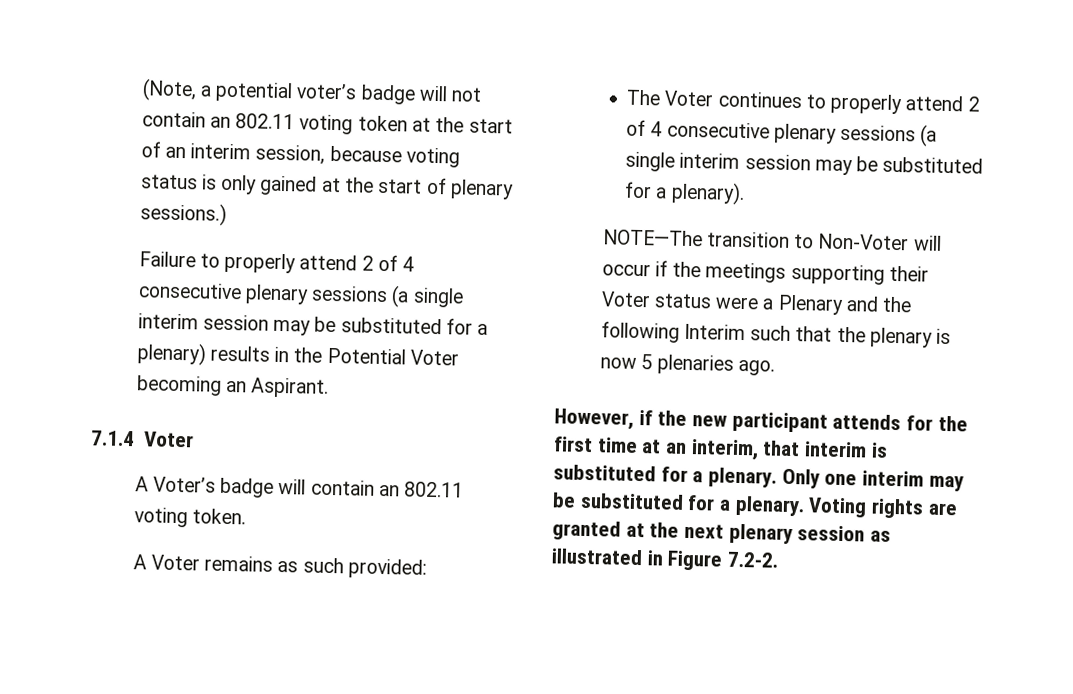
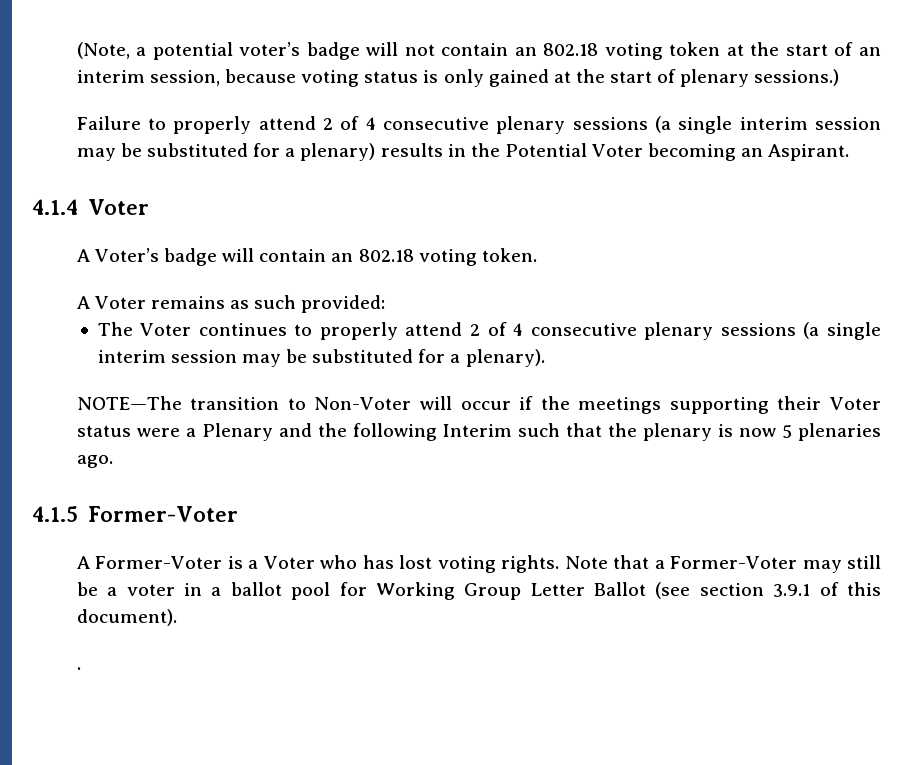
- (Note, a potential voter’s badge will not contain an 802.11 voting token at the start of an interim session, because voting status is only gained at the start of plenary sessions.)
+ (Note, a potential voter’s badge will not contain an 802.18 voting token at the start of an interim session, because voting status is only gained at the start of plenary sessions.)
- 7.1.4 Voter
+ 4.1.4 Voter
- A Voter’s badge will contain an 802.11 voting token.
+ A Voter’s badge will contain an 802.18 voting token.
- However, if the new participant attends for the first time at an interim, that interim is substituted for a plenary. Only one interim may be substituted for a plenary. Voting rights are granted at the next plenary session as illustrated in Figure 7.2-2.
+ 4.1.5 Former-Voter
+ A Former-Voter is a Voter who has lost voting rights. Note that a Former-Voter may still be a voter in a ballot pool for Working Group Letter Ballot (see section 3.9.1 of this document).
+ .

